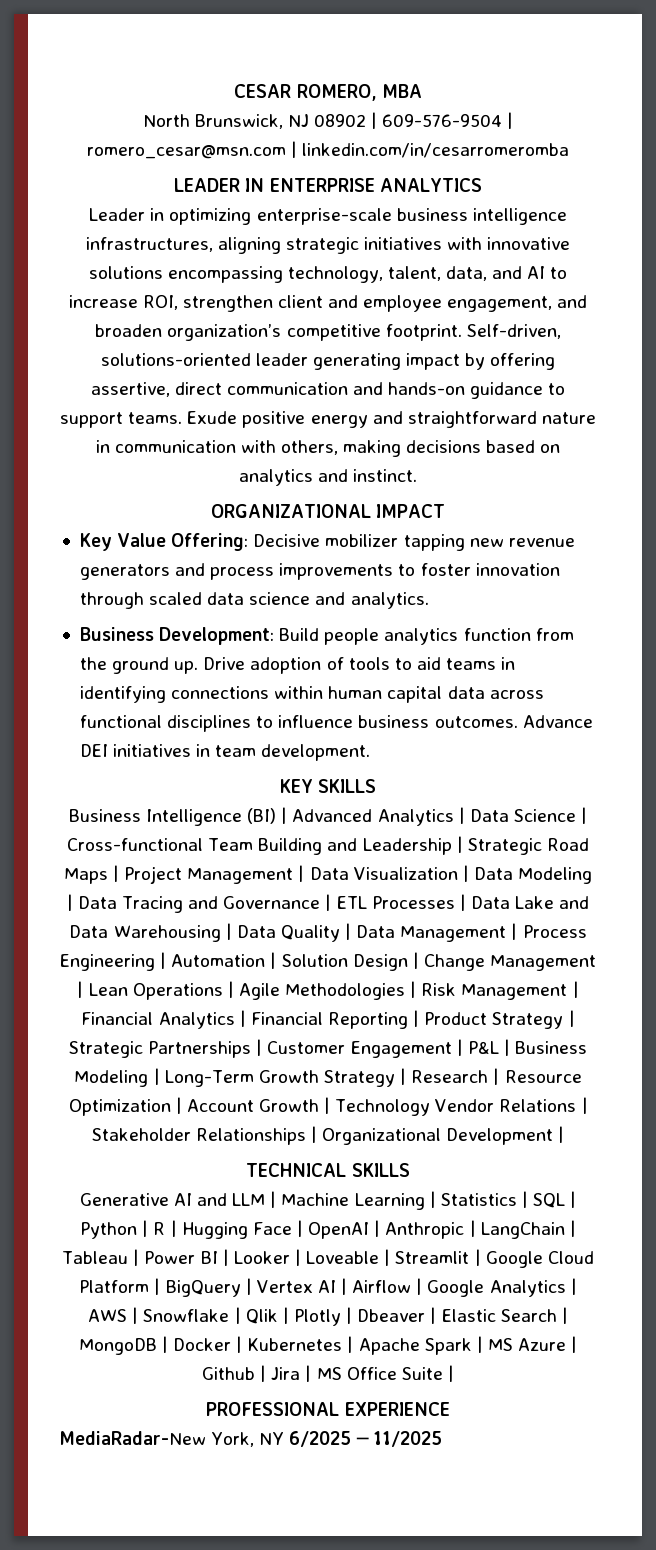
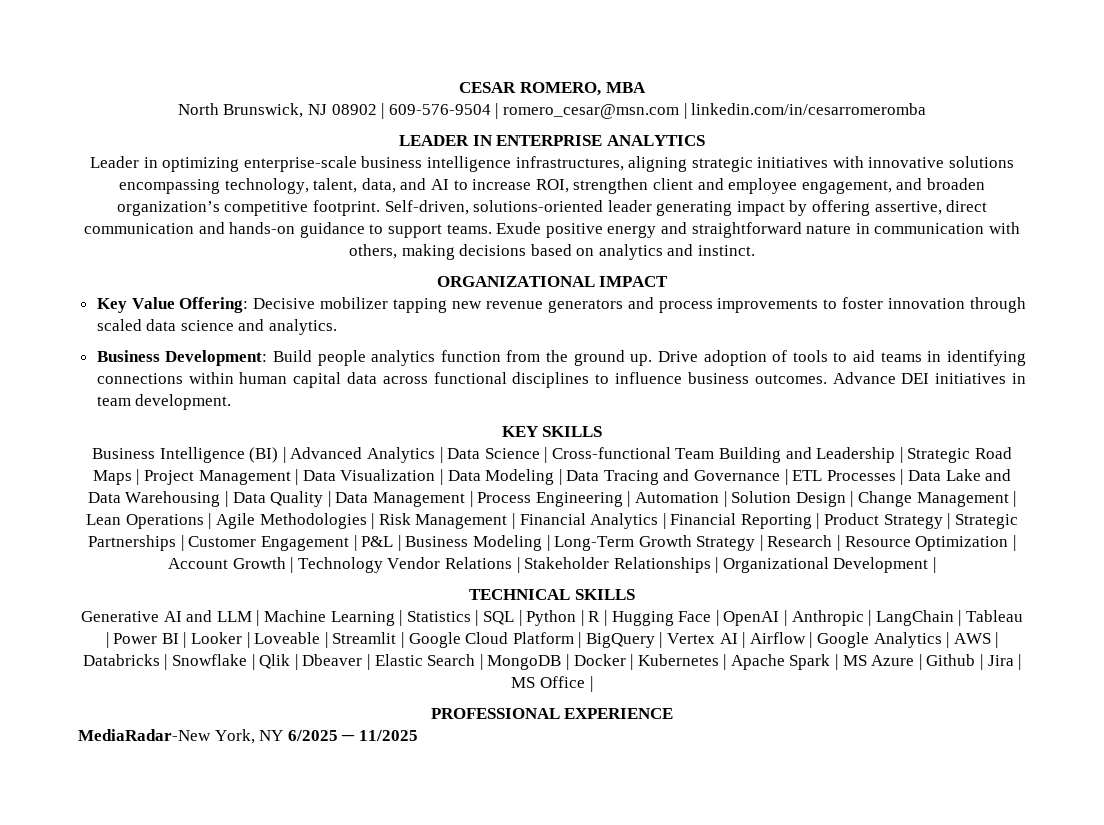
- Generative AI and LLM | Machine Learning | Statistics | SQL | Python | R | Hugging Face | OpenAI | Anthropic | LangChain | Tableau | Power BI | Looker | Loveable | Streamlit | Google Cloud Platform | BigQuery | Vertex AI | Airflow | Google Analytics | AWS | Snowflake | Qlik | Plotly | Dbeaver | Elastic Search | MongoDB | Docker | Kubernetes | Apache Spark | MS Azure | Github | Jira | MS Office Suite |
+ Generative AI and LLM | Machine Learning | Statistics | SQL | Python | R | Hugging Face | OpenAI | Anthropic | LangChain | Tableau | Power BI | Looker | Loveable | Streamlit | Google Cloud Platform | BigQuery | Vertex AI | Airflow | Google Analytics | AWS | Databricks | Snowflake | Qlik | Dbeaver | Elastic Search | MongoDB | Docker | Kubernetes | Apache Spark | MS Azure | Github | Jira | MS Office |

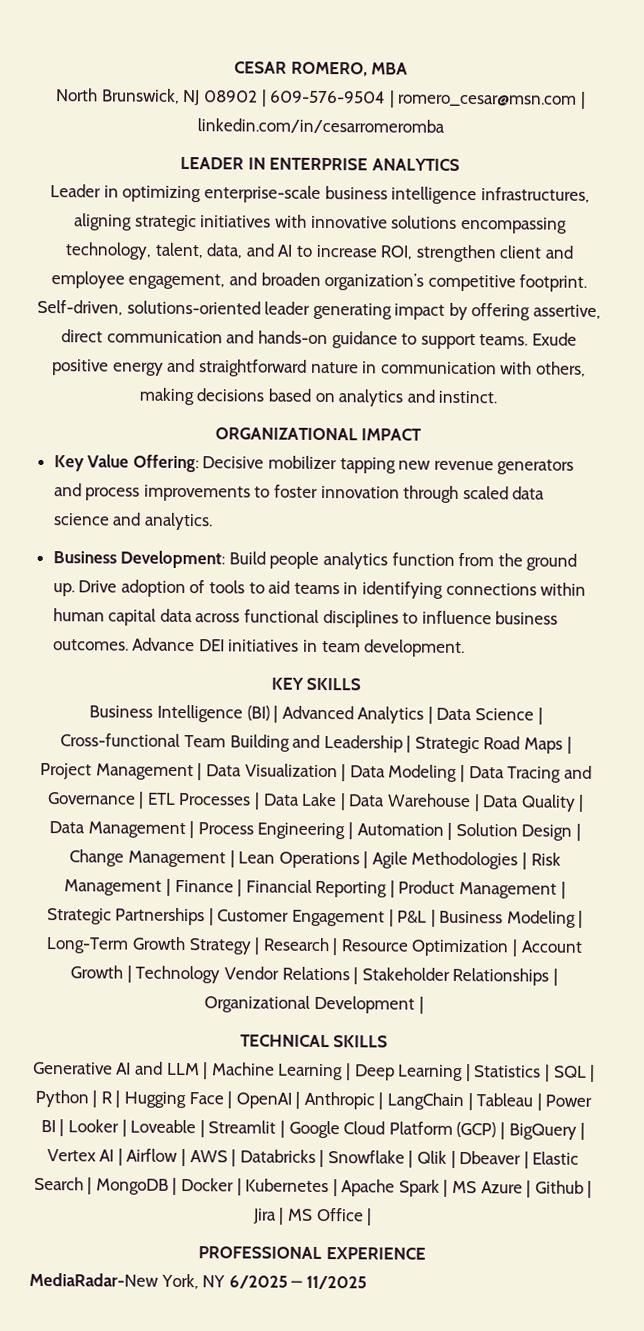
- Business Intelligence (BI) | Advanced Analytics | Data Science | Cross-functional Team Building and Leadership | Strategic Road Maps | Project Management | Data Visualization | Data Modeling | Data Tracing and Governance | ETL Processes | Data Lake and Data Warehousing | Data Quality | Data Management | Process Engineering | Automation | Solution Design | Change Management | Lean Operations | Agile Methodologies | Risk Management | Financial Analytics | Financial Reporting | Product Strategy | Strategic Partnerships | Customer Engagement | P&L | Business Modeling | Long-Term Growth Strategy | Research | Resource Optimization | Account Growth | Technology Vendor Relations | Stakeholder Relationships | Organizational Development |
+ Business Intelligence (BI) | Advanced Analytics | Data Science | Cross-functional Team Building and Leadership | Strategic Road Maps | Project Management | Data Visualization | Data Modeling | Data Tracing and Governance | ETL Processes | Data Lake | Data Warehouse | Data Quality | Data Management | Process Engineering | Automation | Solution Design | Change Management | Lean Operations | Agile Methodologies | Risk Management | Finance | Financial Reporting | Product Management | Strategic Partnerships | Customer Engagement | P&L | Business Modeling | Long-Term Growth Strategy | Research | Resource Optimization | Account Growth | Technology Vendor Relations | Stakeholder Relationships | Organizational Development |
- Generative AI and LLM | Machine Learning | Statistics | SQL | Python | R | Hugging Face | OpenAI | Anthropic | LangChain | Tableau | Power BI | Looker | Loveable | Streamlit | Google Cloud Platform | BigQuery | Vertex AI | Airflow | Google Analytics | AWS | Databricks | Snowflake | Qlik | Dbeaver | Elastic Search | MongoDB | Docker | Kubernetes | Apache Spark | MS Azure | Github | Jira | MS Office |
+ Generative AI and LLM | Machine Learning | Deep Learning | Statistics | SQL | Python | R | Hugging Face | OpenAI | Anthropic | LangChain | Tableau | Power BI | Looker | Loveable | Streamlit | Google Cloud Platform (GCP) | BigQuery | Vertex AI | Airflow | AWS | Databricks | Snowflake | Qlik | Dbeaver | Elastic Search | MongoDB | Docker | Kubernetes | Apache Spark | MS Azure | Github | Jira | MS Office |

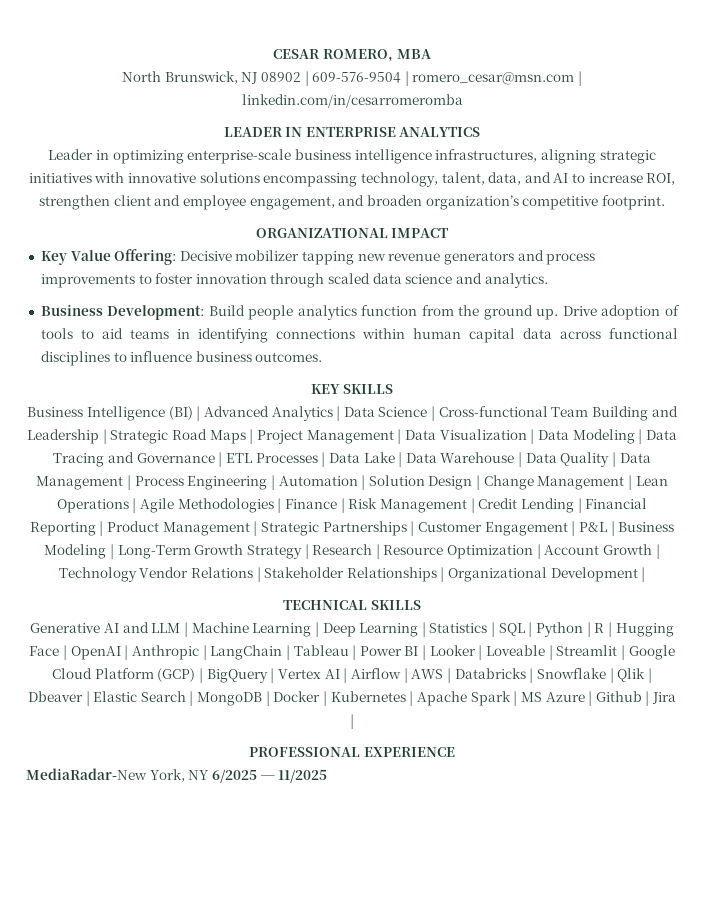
- Self-driven, solutions-oriented leader generating impact by offering assertive, direct communication and hands-on guidance to support teams. Exude positive energy and straightforward nature in communication with others, making decisions based on analytics and instinct.
- Advance DEI initiatives in team development.
- Business Intelligence (BI) | Advanced Analytics | Data Science | Cross-functional Team Building and Leadership | Strategic Road Maps | Project Management | Data Visualization | Data Modeling | Data Tracing and Governance | ETL Processes | Data Lake | Data Warehouse | Data Quality | Data Management | Process Engineering | Automation | Solution Design | Change Management | Lean Operations | Agile Methodologies | Risk Management | Finance | Financial Reporting | Product Management | Strategic Partnerships | Customer Engagement | P&L | Business Modeling | Long-Term Growth Strategy | Research | Resource Optimization | Account Growth | Technology Vendor Relations | Stakeholder Relationships | Organizational Development |
+ Business Intelligence (BI) | Advanced Analytics | Data Science | Cross-functional Team Building and Leadership | Strategic Road Maps | Project Management | Data Visualization | Data Modeling | Data Tracing and Governance | ETL Processes | Data Lake | Data Warehouse | Data Quality | Data Management | Process Engineering | Automation | Solution Design | Change Management | Lean Operations | Agile Methodologies | Finance | Risk Management | Credit Lending | Financial Reporting | Product Management | Strategic Partnerships | Customer Engagement | P&L | Business Modeling | Long-Term Growth Strategy | Research | Resource Optimization | Account Growth | Technology Vendor Relations | Stakeholder Relationships | Organizational Development |
- Generative AI and LLM | Machine Learning | Deep Learning | Statistics | SQL | Python | R | Hugging Face | OpenAI | Anthropic | LangChain | Tableau | Power BI | Looker | Loveable | Streamlit | Google Cloud Platform (GCP) | BigQuery | Vertex AI | Airflow | AWS | Databricks | Snowflake | Qlik | Dbeaver | Elastic Search | MongoDB | Docker | Kubernetes | Apache Spark | MS Azure | Github | Jira | MS Office |
+ Generative AI and LLM | Machine Learning | Deep Learning | Statistics | SQL | Python | R | Hugging Face | OpenAI | Anthropic | LangChain | Tableau | Power BI | Looker | Loveable | Streamlit | Google Cloud Platform (GCP) | BigQuery | Vertex AI | Airflow | AWS | Databricks | Snowflake | Qlik | Dbeaver | Elastic Search | MongoDB | Docker | Kubernetes | Apache Spark | MS Azure | Github | Jira |

